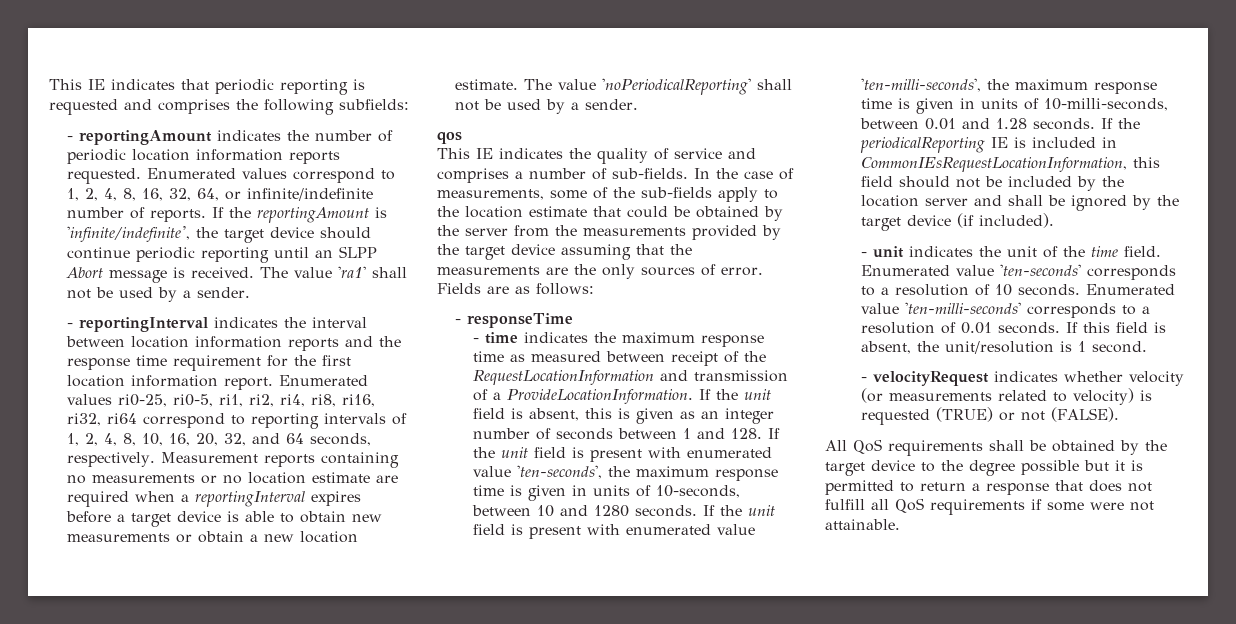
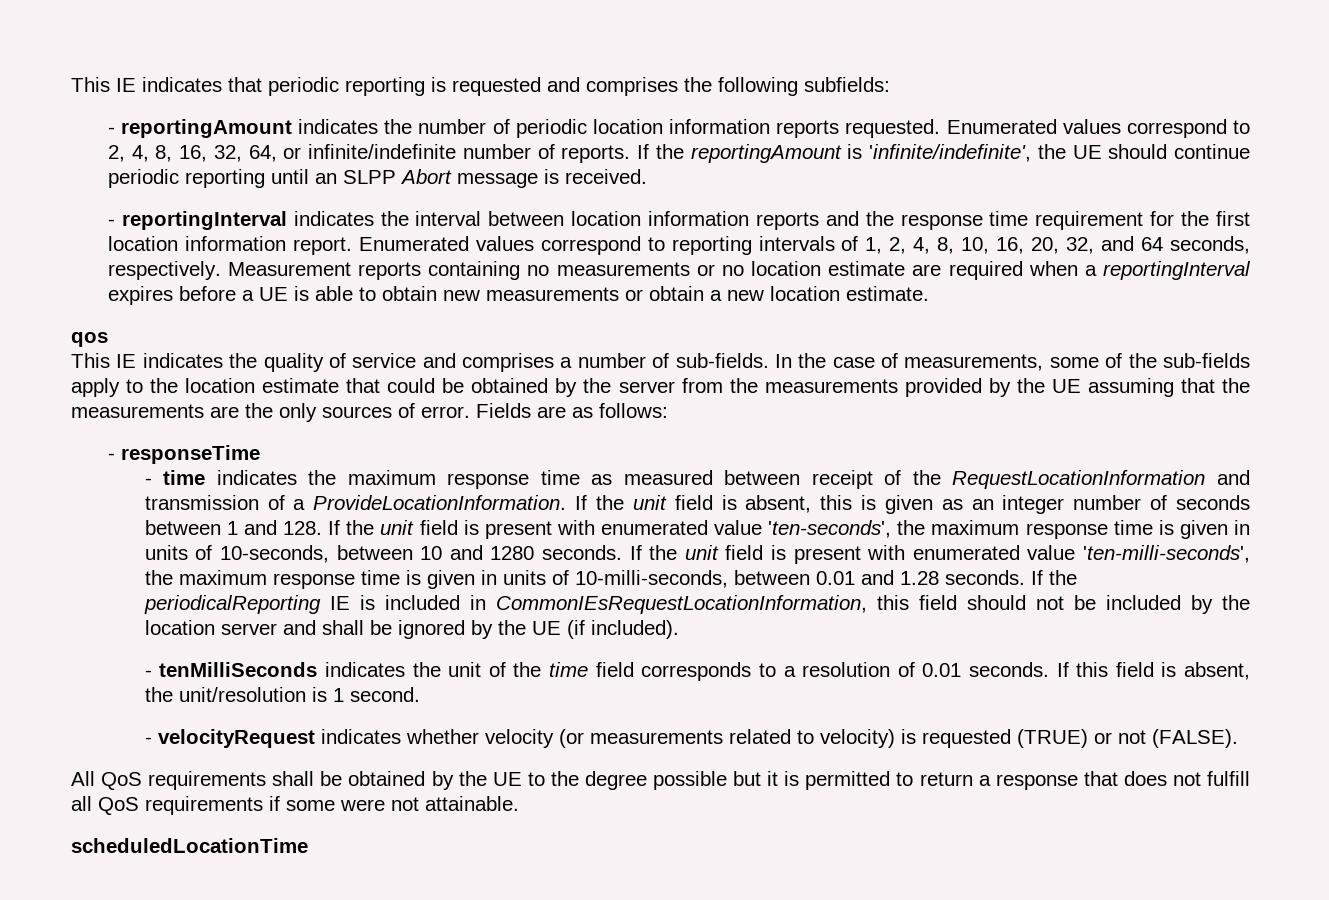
- Enumerated values correspond to 1, 2, 4, 8, 16, 32, 64, or infinite/indefinite number of reports.
+ Enumerated values correspond to 2, 4, 8, 16, 32, 64, or infinite/indefinite number of reports.
- If the reportingAmount is 'infinite/indefinite', the target device should continue periodic reporting until an SLPP Abort message is received. The value 'ra1' shall not be used by a sender.
+ If the reportingAmount is 'infinite/indefinite', the UE should continue periodic reporting until an SLPP Abort message is received.
- Enumerated values ri0-25, ri0-5, ri1, ri2, ri4, ri8, ri16, ri32, ri64 correspond to reporting intervals of 1, 2, 4, 8, 10, 16, 20, 32, and 64 seconds, respectively.
+ Enumerated values correspond to reporting intervals of 1, 2, 4, 8, 10, 16, 20, 32, and 64 seconds, respectively.
- Measurement reports containing no measurements or no location estimate are required when a reportingInterval expires before a target device is able to obtain new measurements or obtain a new location estimate. The value 'noPeriodicalReporting' shall not be used by a sender.
+ Measurement reports containing no measurements or no location estimate are required when a reportingInterval expires before a UE is able to obtain new measurements or obtain a new location estimate.
- In the case of measurements, some of the sub-fields apply to the location estimate that could be obtained by the server from the measurements provided by the target device assuming that the measurements are the only sources of error.
+ In the case of measurements, some of the sub-fields apply to the location estimate that could be obtained by the server from the measurements provided by the UE assuming that the measurements are the only sources of error.
- If the periodicalReporting IE is included in CommonIEsRequestLocationInformation, this field should not be included by the location server and shall be ignored by the target device (if included).
+ If the periodicalReporting IE is included in CommonIEsRequestLocationInformation, this field should not be included by the location server and shall be ignored by the UE (if included).
- - unit indicates the unit of the time field. Enumerated value 'ten-seconds' corresponds to a resolution of 10 seconds. Enumerated value 'ten-milli-seconds' corresponds to a resolution of 0.01 seconds.
+ - tenMilliSeconds indicates the unit of the time field corresponds to a resolution of 0.01 seconds.
- All QoS requirements shall be obtained by the target device to the degree possible but it is permitted to return a response that does not fulfill all QoS requirements if some were not attainable.
+ All QoS requirements shall be obtained by the UE to the degree possible but it is permitted to return a response that does not fulfill all QoS requirements if some were not attainable.
+ scheduledLocationTime

